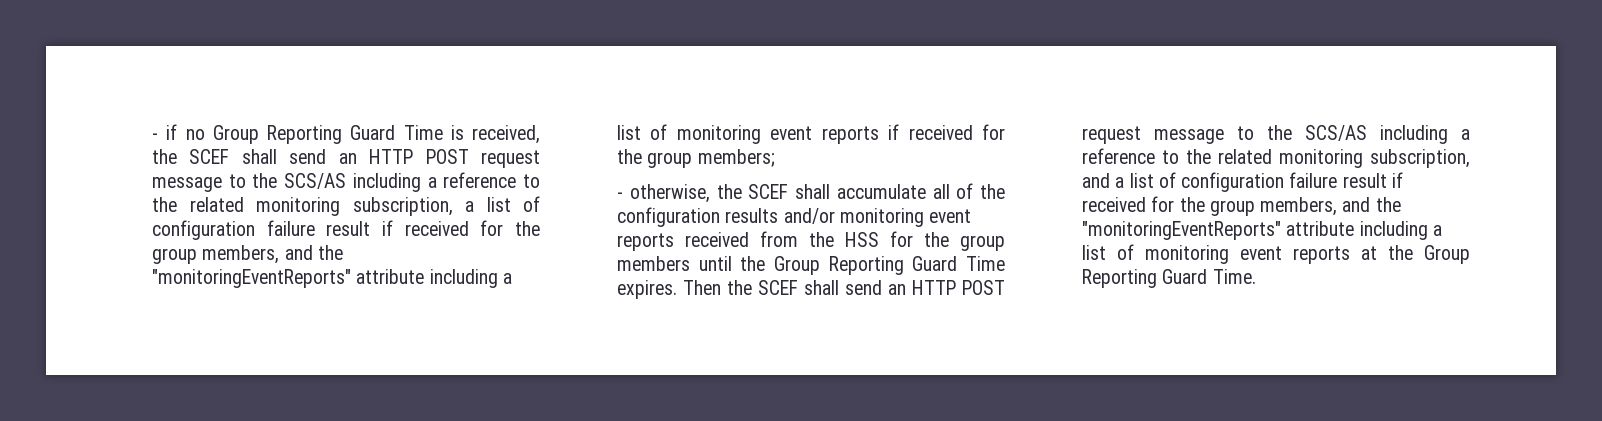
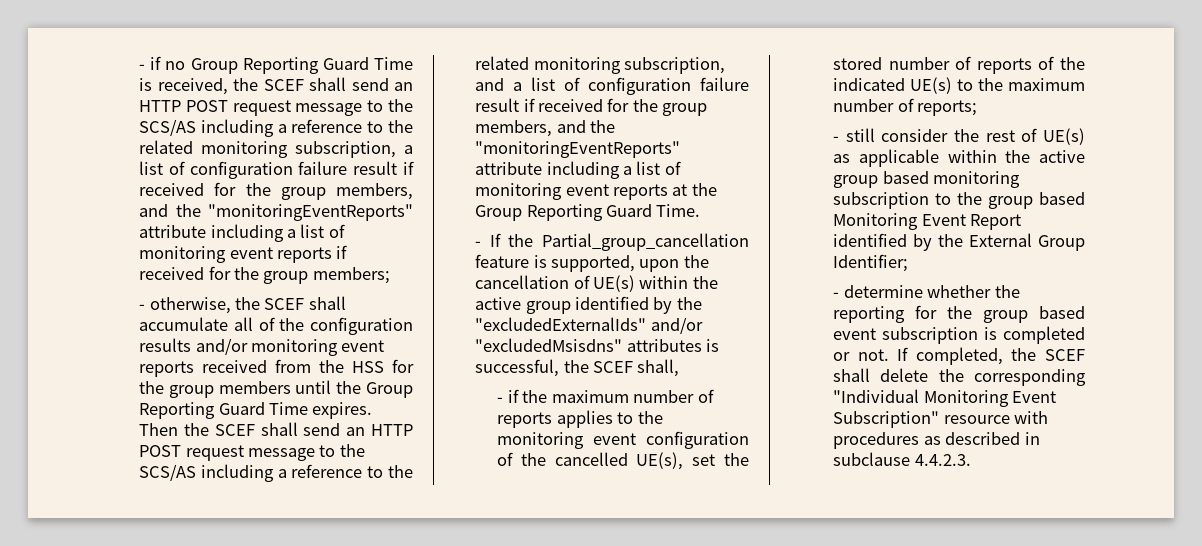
+ - If the Partial_group_cancellation feature is supported, upon the cancellation of UE(s) within the active group identified by the "excludedExternalIds" and/or "excludedMsisdns" attributes is successful, the SCEF shall,
+ - if the maximum number of reports applies to the monitoring event configuration of the cancelled UE(s), set the stored number of reports of the indicated UE(s) to the maximum number of reports;
+ - still consider the rest of UE(s) as applicable within the active group based monitoring subscription to the group based Monitoring Event Report identified by the External Group Identifier;
+ - determine whether the reporting for the group based event subscription is completed or not. If completed, the SCEF shall delete the corresponding "Individual Monitoring Event Subscription" resource with procedures as described in subclause 4.4.2.3.

